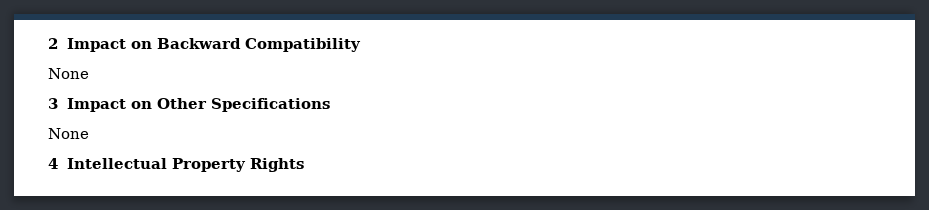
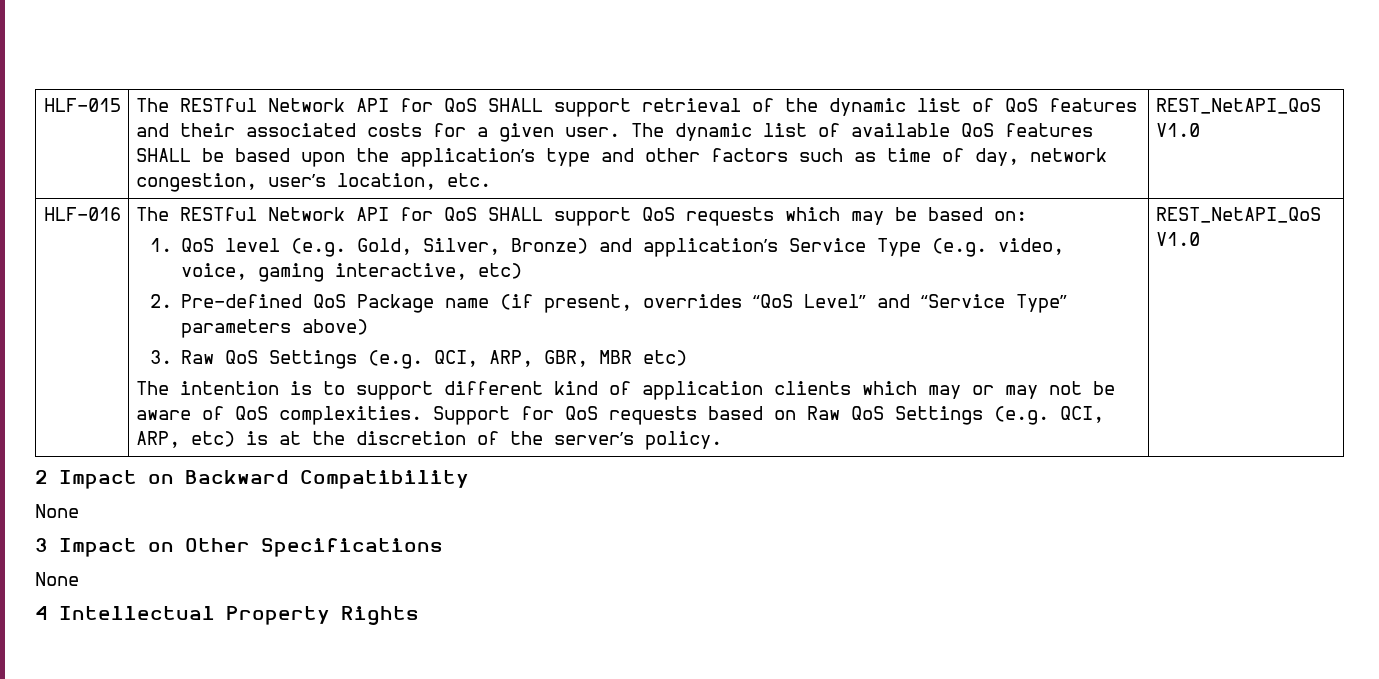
+ HLF-015 | The RESTful Network API for QoS SHALL support retrieval of the dynamic list of QoS features and their associated costs for a given user. The dynamic list of available QoS features SHALL be based upon the application’s type and other factors such as time of day, network congestion, user’s location, etc. | REST_NetAPI_QoS V1.0
+ HLF-016 | The RESTful Network API for QoS SHALL support QoS requests which may be based on:
+ 1. QoS level (e.g. Gold, Silver, Bronze) and application’s Service Type (e.g. video, voice, gaming interactive, etc)
+ 2. Pre-defined QoS Package name (if present, overrides “QoS Level” and “Service Type” parameters above)
+ 3. Raw QoS Settings (e.g. QCI, ARP, GBR, MBR etc)
+ The intention is to support different kind of application clients which may or may not be aware of QoS complexities. Support for QoS requests based on Raw QoS Settings (e.g. QCI, ARP, etc) is at the discretion of the server’s policy. | REST_NetAPI_QoS V1.0

